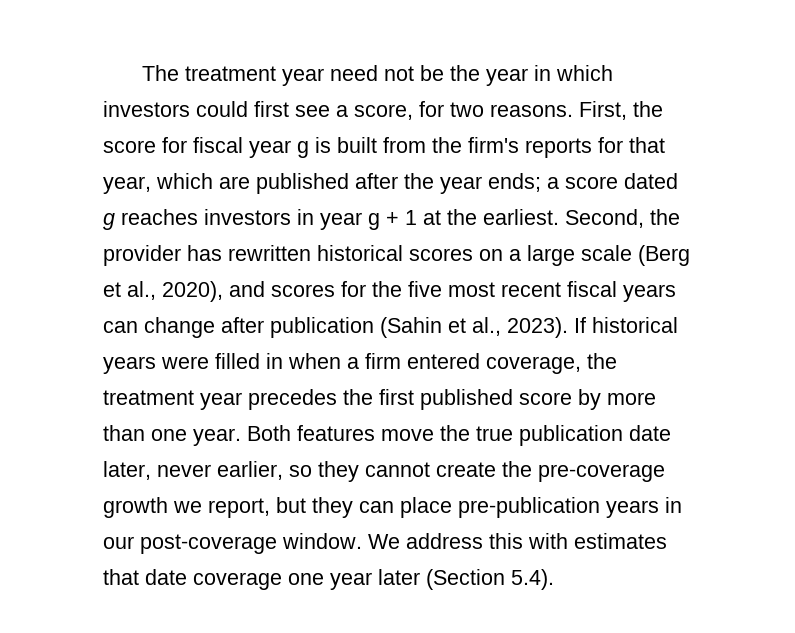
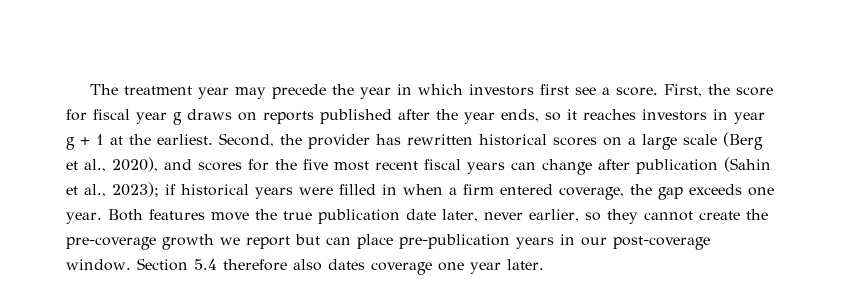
- The treatment year need not be the year in which investors could first see a score, for two reasons.
+ The treatment year may precede the year in which investors first see a score.
- First, the score for fiscal year g is built from the firm's reports for that year, which are published after the year ends; a score dated g reaches investors in year g + 1 at the earliest.
+ First, the score for fiscal year g draws on reports published after the year ends, so it reaches investors in year g + 1 at the earliest.
- Second, the provider has rewritten historical scores on a large scale (Berg et al., 2020), and scores for the five most recent fiscal years can change after publication (Sahin et al., 2023). If historical years were filled in when a firm entered coverage, the treatment year precedes the first published score by more than one year.
+ Second, the provider has rewritten historical scores on a large scale (Berg et al., 2020), and scores for the five most recent fiscal years can change after publication (Sahin et al., 2023); if historical years were filled in when a firm entered coverage, the gap exceeds one year.
- Both features move the true publication date later, never earlier, so they cannot create the pre-coverage growth we report, but they can place pre-publication years in our post-coverage window.
+ Both features move the true publication date later, never earlier, so they cannot create the pre-coverage growth we report but can place pre-publication years in our post-coverage window.
- We address this with estimates that date coverage one year later (Section 5.4).
+ Section 5.4 therefore also dates coverage one year later.

